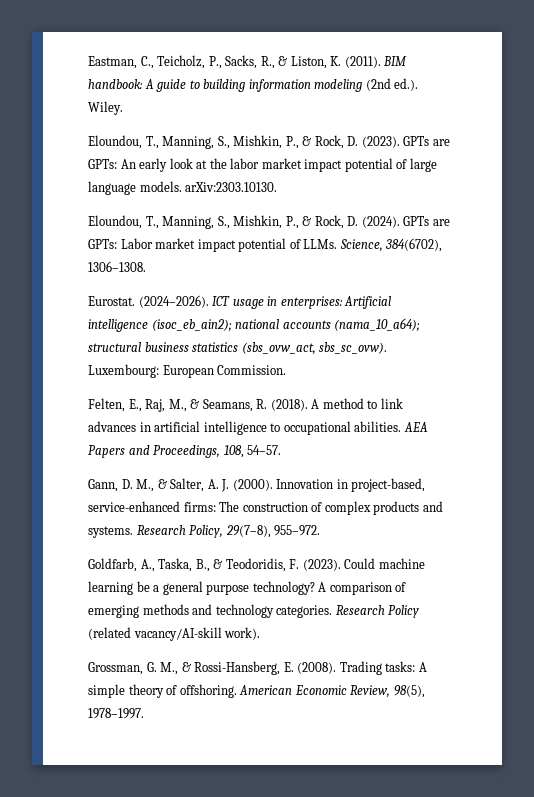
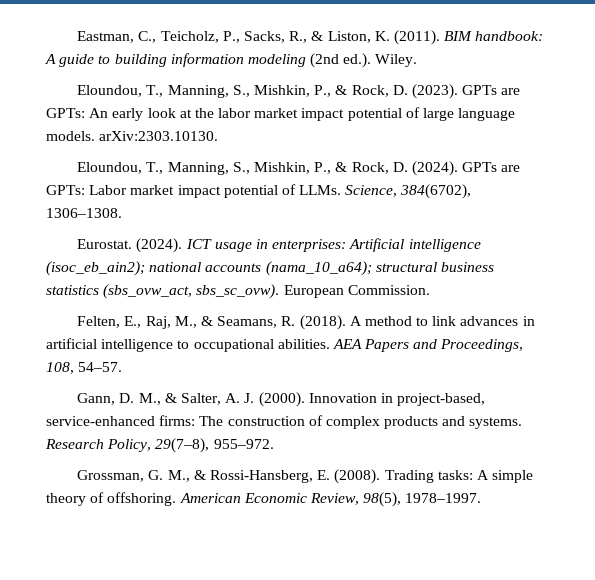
- Eurostat. (2024–2026).
+ Eurostat. (2024).
- Luxembourg: European Commission.
+ European Commission.
- Goldfarb, A., Taska, B., & Teodoridis, F. (2023). Could machine learning be a general purpose technology? A comparison of emerging methods and technology categories. Research Policy (related vacancy/AI-skill work).

